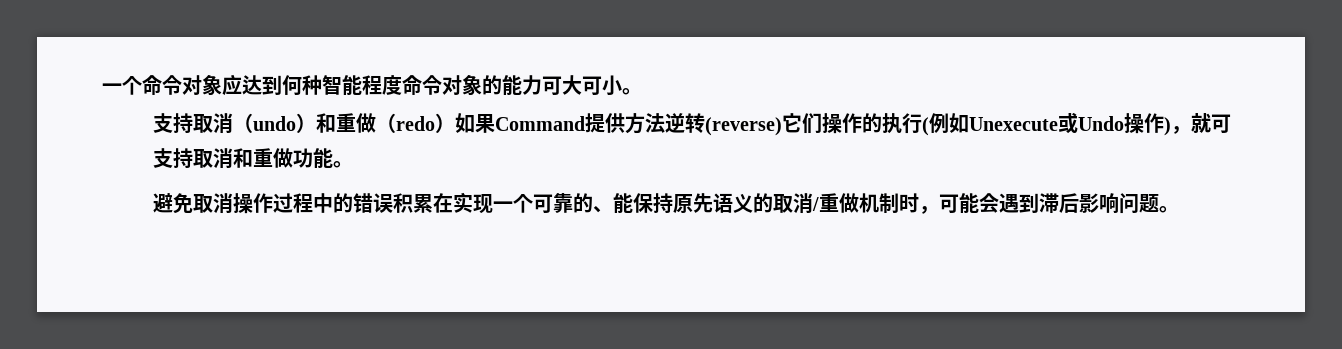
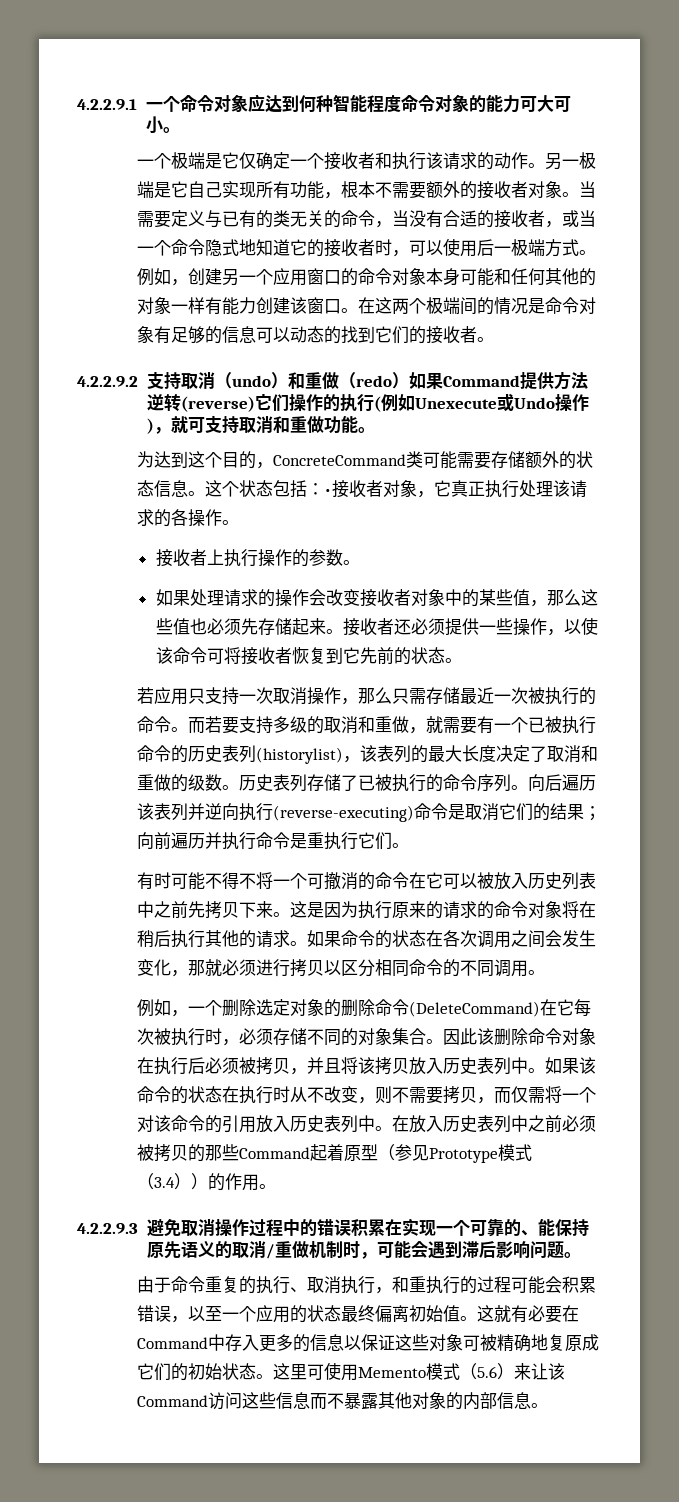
- 一个命令对象应达到何种智能程度命令对象的能力可大可小。
+ 4.2.2.9.1一个命令对象应达到何种智能程度命令对象的能力可大可小。
- 支持取消（undo）和重做（redo）如果Command提供方法逆转(reverse)它们操作的执行(例如Unexecute或Undo操作)，就可支持取消和重做功能。
+ 一个极端是它仅确定一个接收者和执行该请求的动作。另一极端是它自己实现所有功能，根本不需要额外的接收者对象。当需要定义与已有的类无关的命令，当没有合适的接收者，或当一个命令隐式地知道它的接收者时，可以使用后一极端方式。例如，创建另一个应用窗口的命令对象本身可能和任何其他的对象一样有能力创建该窗口。在这两个极端间的情况是命令对象有足够的信息可以动态的找到它们的接收者。
+ 4.2.2.9.2支持取消（undo）和重做（redo）如果Command提供方法逆转(reverse)它们操作的执行(例如Unexecute或Undo操作)，就可支持取消和重做功能。
- 避免取消操作过程中的错误积累在实现一个可靠的、能保持原先语义的取消/重做机制时，可能会遇到滞后影响问题。
+ 为达到这个目的，ConcreteCommand类可能需要存储额外的状态信息。这个状态包括：•接收者对象，它真正执行处理该请求的各操作。
+ 接收者上执行操作的参数。
+ 如果处理请求的操作会改变接收者对象中的某些值，那么这些值也必须先存储起来。接收者还必须提供一些操作，以使该命令可将接收者恢复到它先前的状态。
+ 若应用只支持一次取消操作，那么只需存储最近一次被执行的命令。而若要支持多级的取消和重做，就需要有一个已被执行命令的历史表列(historylist)，该表列的最大长度决定了取消和重做的级数。历史表列存储了已被执行的命令序列。向后遍历该表列并逆向执行(reverse-executing)命令是取消它们的结果；向前遍历并执行命令是重执行它们。
+ 有时可能不得不将一个可撤消的命令在它可以被放入历史列表中之前先拷贝下来。这是因为执行原来的请求的命令对象将在稍后执行其他的请求。如果命令的状态在各次调用之间会发生变化，那就必须进行拷贝以区分相同命令的不同调用。
+ 例如，一个删除选定对象的删除命令(DeleteCommand)在它每次被执行时，必须存储不同的对象集合。因此该删除命令对象在执行后必须被拷贝，并且将该拷贝放入历史表列中。如果该命令的状态在执行时从不改变，则不需要拷贝，而仅需将一个对该命令的引用放入历史表列中。在放入历史表列中之前必须被拷贝的那些Command起着原型（参见Prototype模式（3.4））的作用。
+ 4.2.2.9.3避免取消操作过程中的错误积累在实现一个可靠的、能保持原先语义的取消/重做机制时，可能会遇到滞后影响问题。
+ 由于命令重复的执行、取消执行，和重执行的过程可能会积累错误，以至一个应用的状态最终偏离初始值。这就有必要在Command中存入更多的信息以保证这些对象可被精确地复原成它们的初始状态。这里可使用Memento模式（5.6）来让该Command访问这些信息而不暴露其他对象的内部信息。

